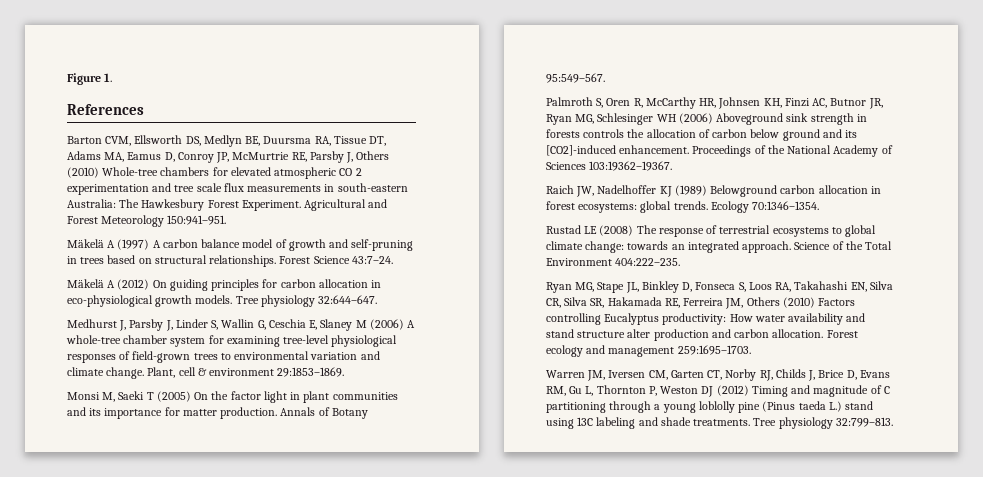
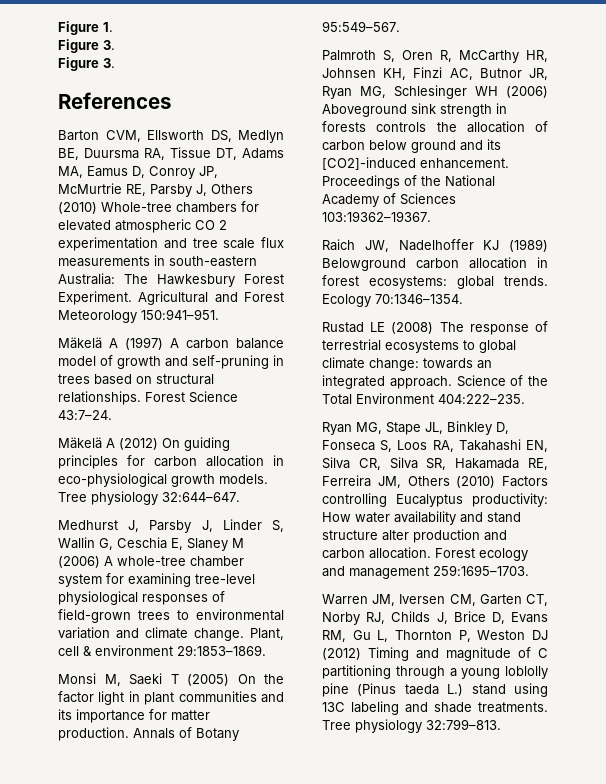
  Figure 1.
+ Figure 3.
+ Figure 3.

